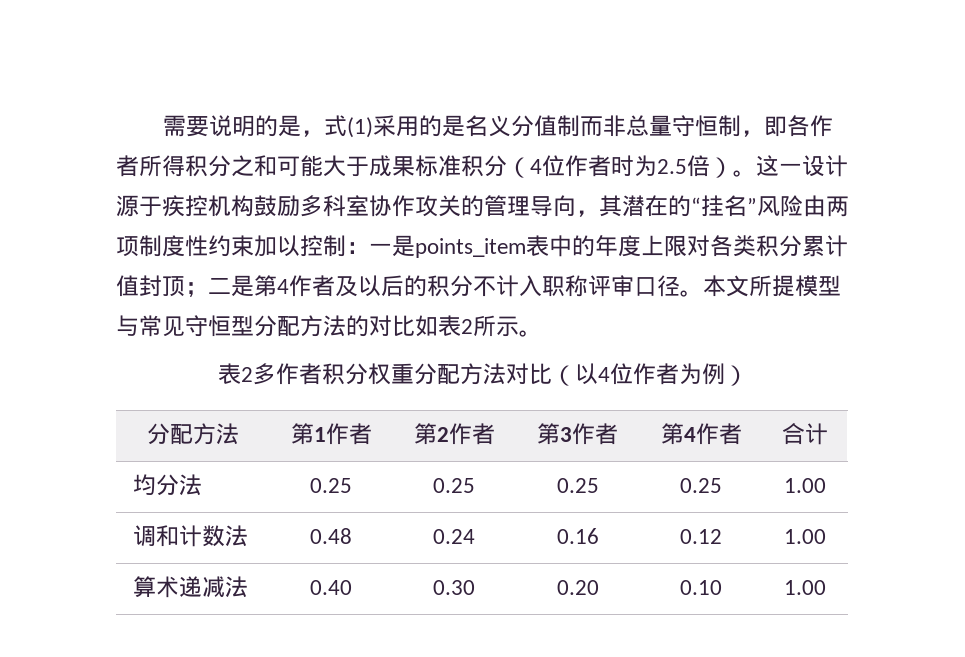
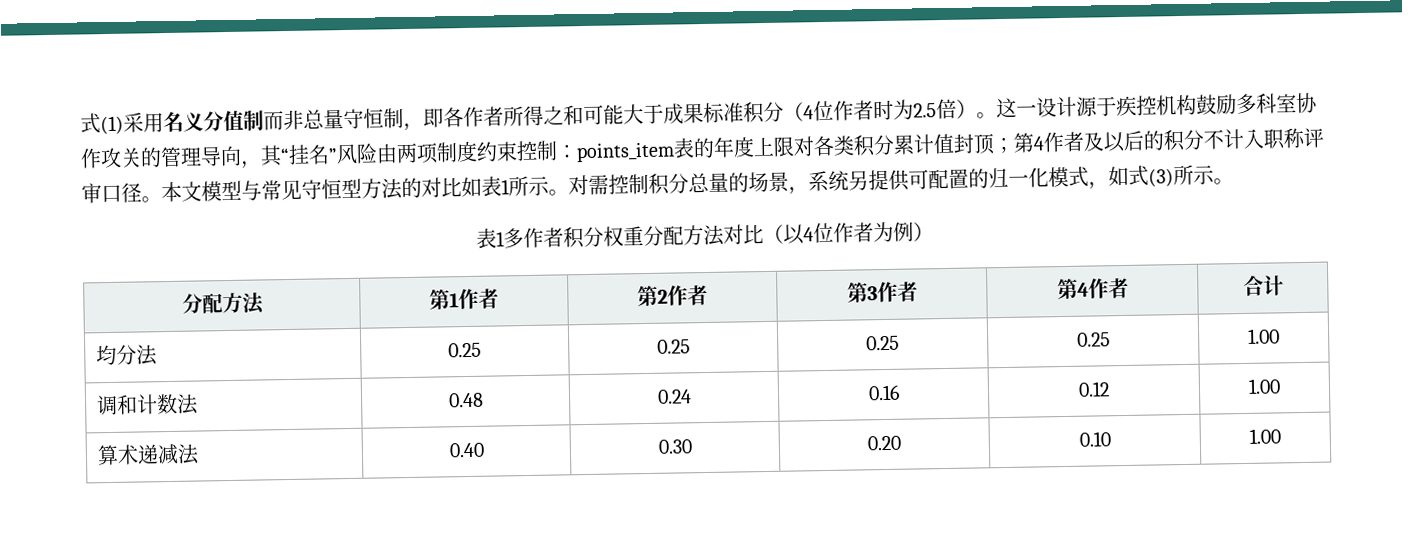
- 需要说明的是，式(1)采用的是名义分值制而非总量守恒制，即各作者所得积分之和可能大于成果标准积分（4位作者时为2.5倍）。
+ 式(1)采用名义分值制而非总量守恒制，即各作者所得之和可能大于成果标准积分（4位作者时为2.5倍）。
- 这一设计源于疾控机构鼓励多科室协作攻关的管理导向，其潜在的“挂名”风险由两项制度性约束加以控制：一是points_item表中的年度上限对各类积分累计值封顶；二是第4作者及以后的积分不计入职称评审口径。
+ 这一设计源于疾控机构鼓励多科室协作攻关的管理导向，其“挂名”风险由两项制度约束控制：points_item表的年度上限对各类积分累计值封顶；第4作者及以后的积分不计入职称评审口径。
- 本文所提模型与常见守恒型分配方法的对比如表2所示。
+ 本文模型与常见守恒型方法的对比如表1所示。对需控制积分总量的场景，系统另提供可配置的归一化模式，如式(3)所示。
- 表2多作者积分权重分配方法对比（以4位作者为例）
+ 表1多作者积分权重分配方法对比（以4位作者为例）

